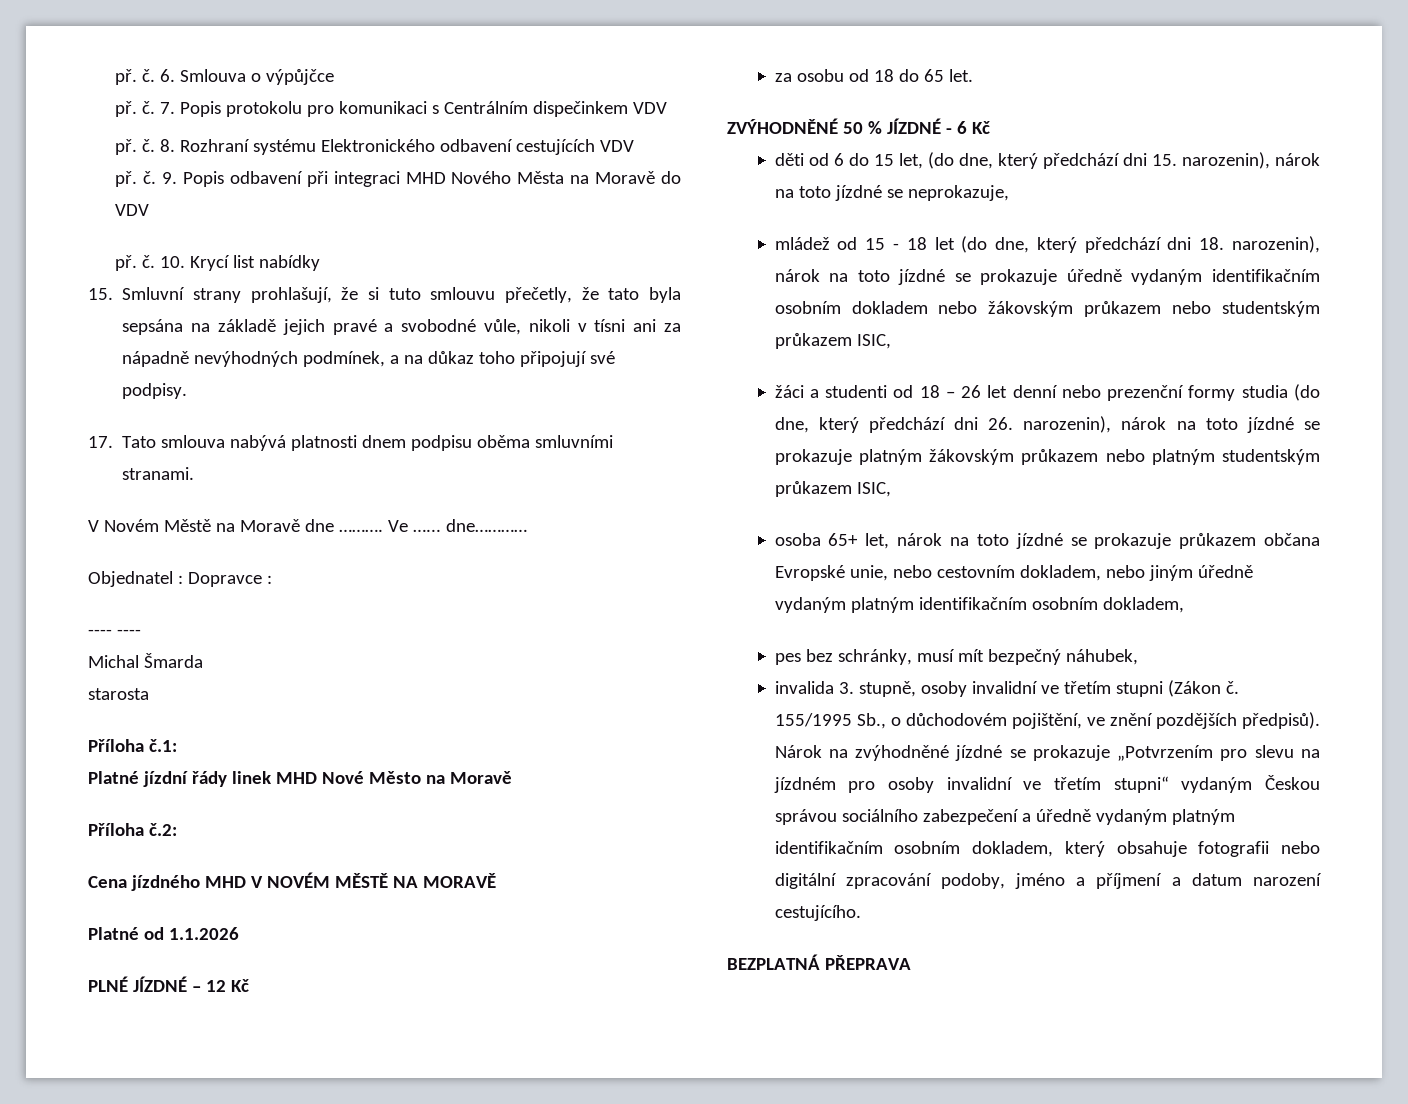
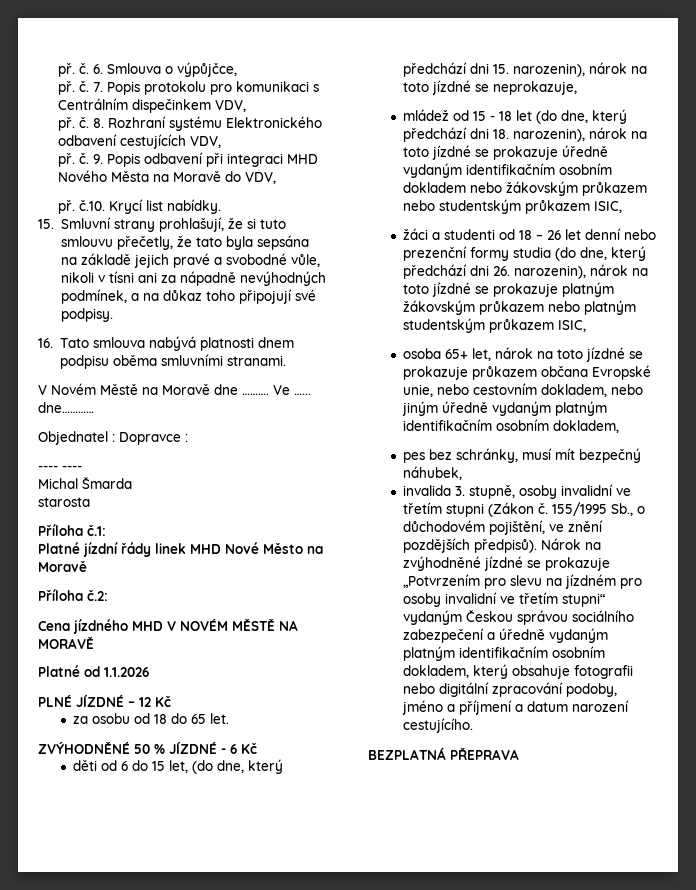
- 6. Smlouva o výpůjčce
+ 6. Smlouva o výpůjčce,
- 7. Popis protokolu pro komunikaci s Centrálním dispečinkem VDV
+ 7. Popis protokolu pro komunikaci s Centrálním dispečinkem VDV,
- 8. Rozhraní systému Elektronického odbavení cestujících VDV
+ 8. Rozhraní systému Elektronického odbavení cestujících VDV,
- 9. Popis odbavení při integraci MHD Nového Města na Moravě do VDV
- př. č. 10. Krycí list nabídky
+ 9. Popis odbavení při integraci MHD Nového Města na Moravě do VDV,
+ př. č.10. Krycí list nabídky.
- 17. Tato smlouva nabývá platnosti dnem podpisu oběma smluvními stranami.
+ 16. Tato smlouva nabývá platnosti dnem podpisu oběma smluvními stranami.

